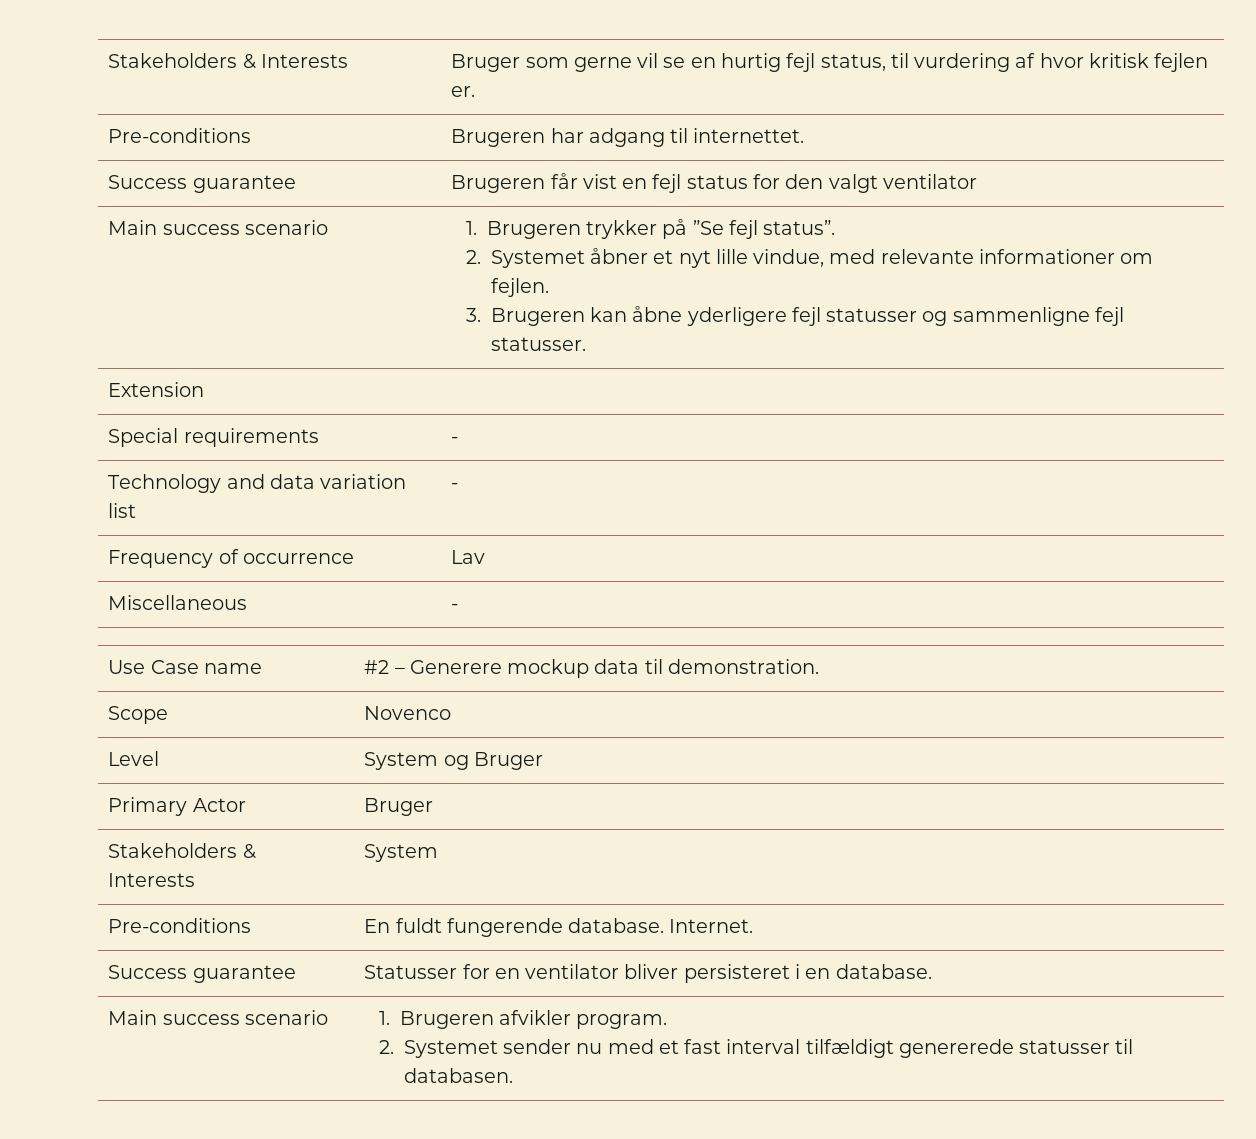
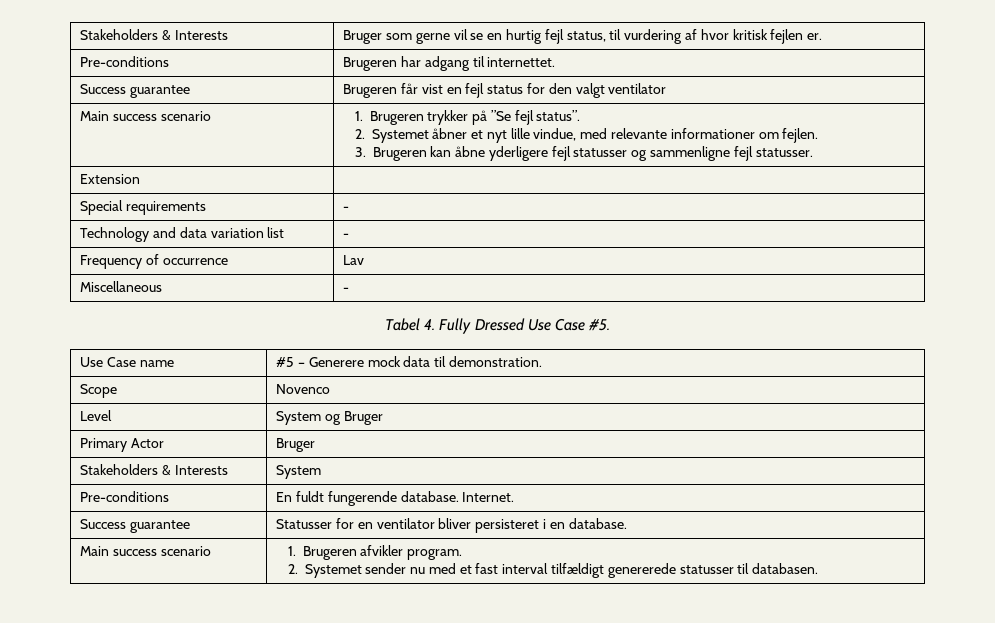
+ Tabel 4. Fully Dressed Use Case #5.
- Use Case name | #2 – Generere mockup data til demonstration.
+ Use Case name | #5 – Generere mock data til demonstration.

